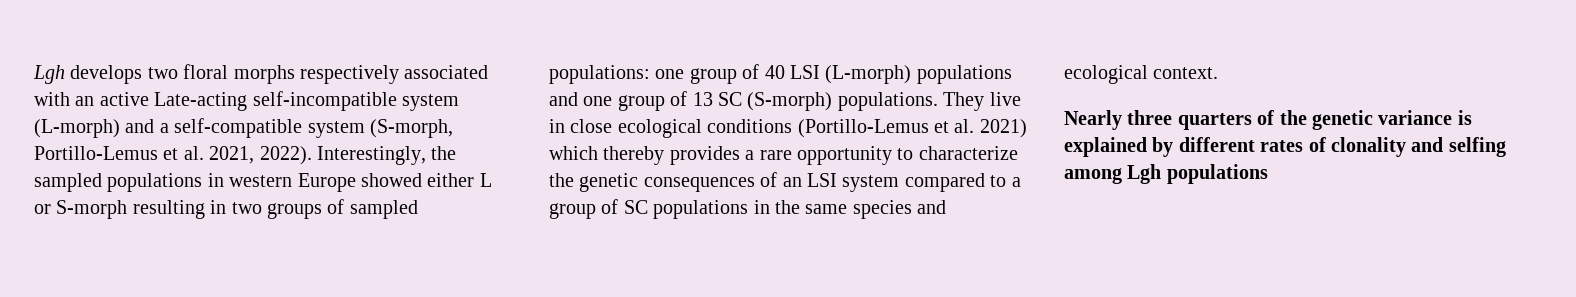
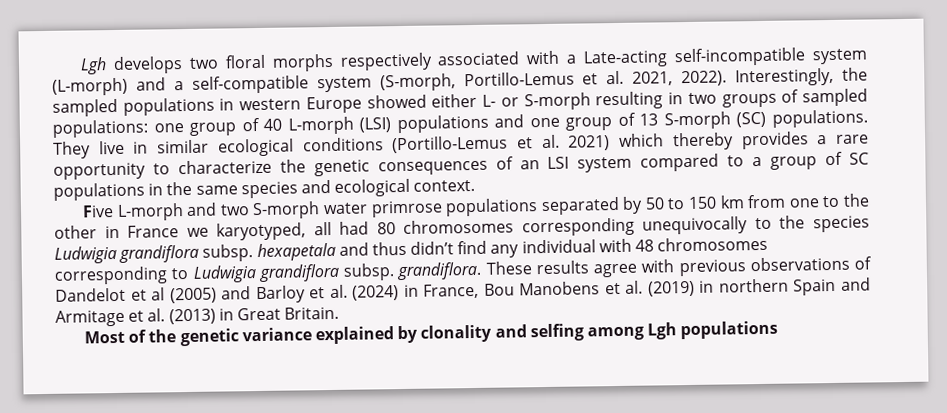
- Lgh develops two floral morphs respectively associated with an active Late-acting self-incompatible system (L-morph) and a self-compatible system (S-morph, Portillo-Lemus et al. 2021, 2022).
+ Lgh develops two floral morphs respectively associated with a Late-acting self-incompatible system (L-morph) and a self-compatible system (S-morph, Portillo-Lemus et al. 2021, 2022).
- Interestingly, the sampled populations in western Europe showed either L or S-morph resulting in two groups of sampled populations: one group of 40 LSI (L-morph) populations and one group of 13 SC (S-morph) populations.
+ Interestingly, the sampled populations in western Europe showed either L- or S-morph resulting in two groups of sampled populations: one group of 40 L-morph (LSI) populations and one group of 13 S-morph (SC) populations.
- They live in close ecological conditions (Portillo-Lemus et al. 2021) which thereby provides a rare opportunity to characterize the genetic consequences of an LSI system compared to a group of SC populations in the same species and ecological context.
+ They live in similar ecological conditions (Portillo-Lemus et al. 2021) which thereby provides a rare opportunity to characterize the genetic consequences of an LSI system compared to a group of SC populations in the same species and ecological context.
- Nearly three quarters of the genetic variance is explained by different rates of clonality and selfing among Lgh populations
+ Five L-morph and two S-morph water primrose populations separated by 50 to 150 km from one to the other in France we karyotyped, all had 80 chromosomes corresponding unequivocally to the species Ludwigia grandiflora subsp. hexapetala and thus didn’t find any individual with 48 chromosomes corresponding to Ludwigia grandiflora subsp. grandiflora. These results agree with previous observations of Dandelot et al (2005) and Barloy et al. (2024) in France, Bou Manobens et al. (2019) in northern Spain and Armitage et al. (2013) in Great Britain.
+ Most of the genetic variance explained by clonality and selfing among Lgh populations

